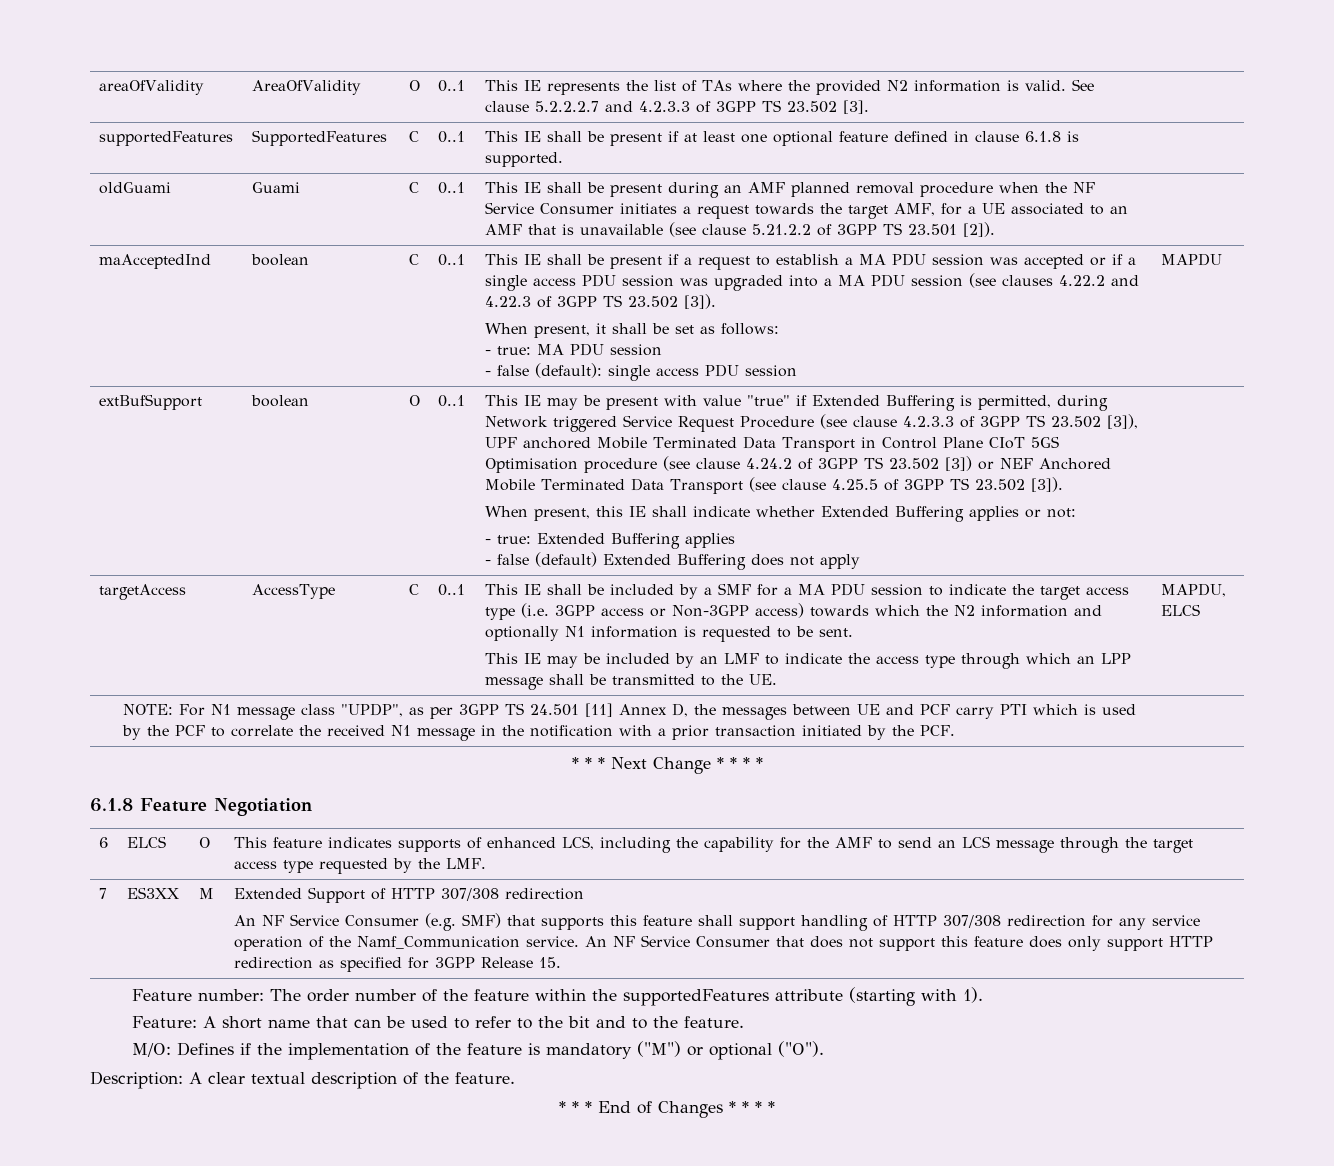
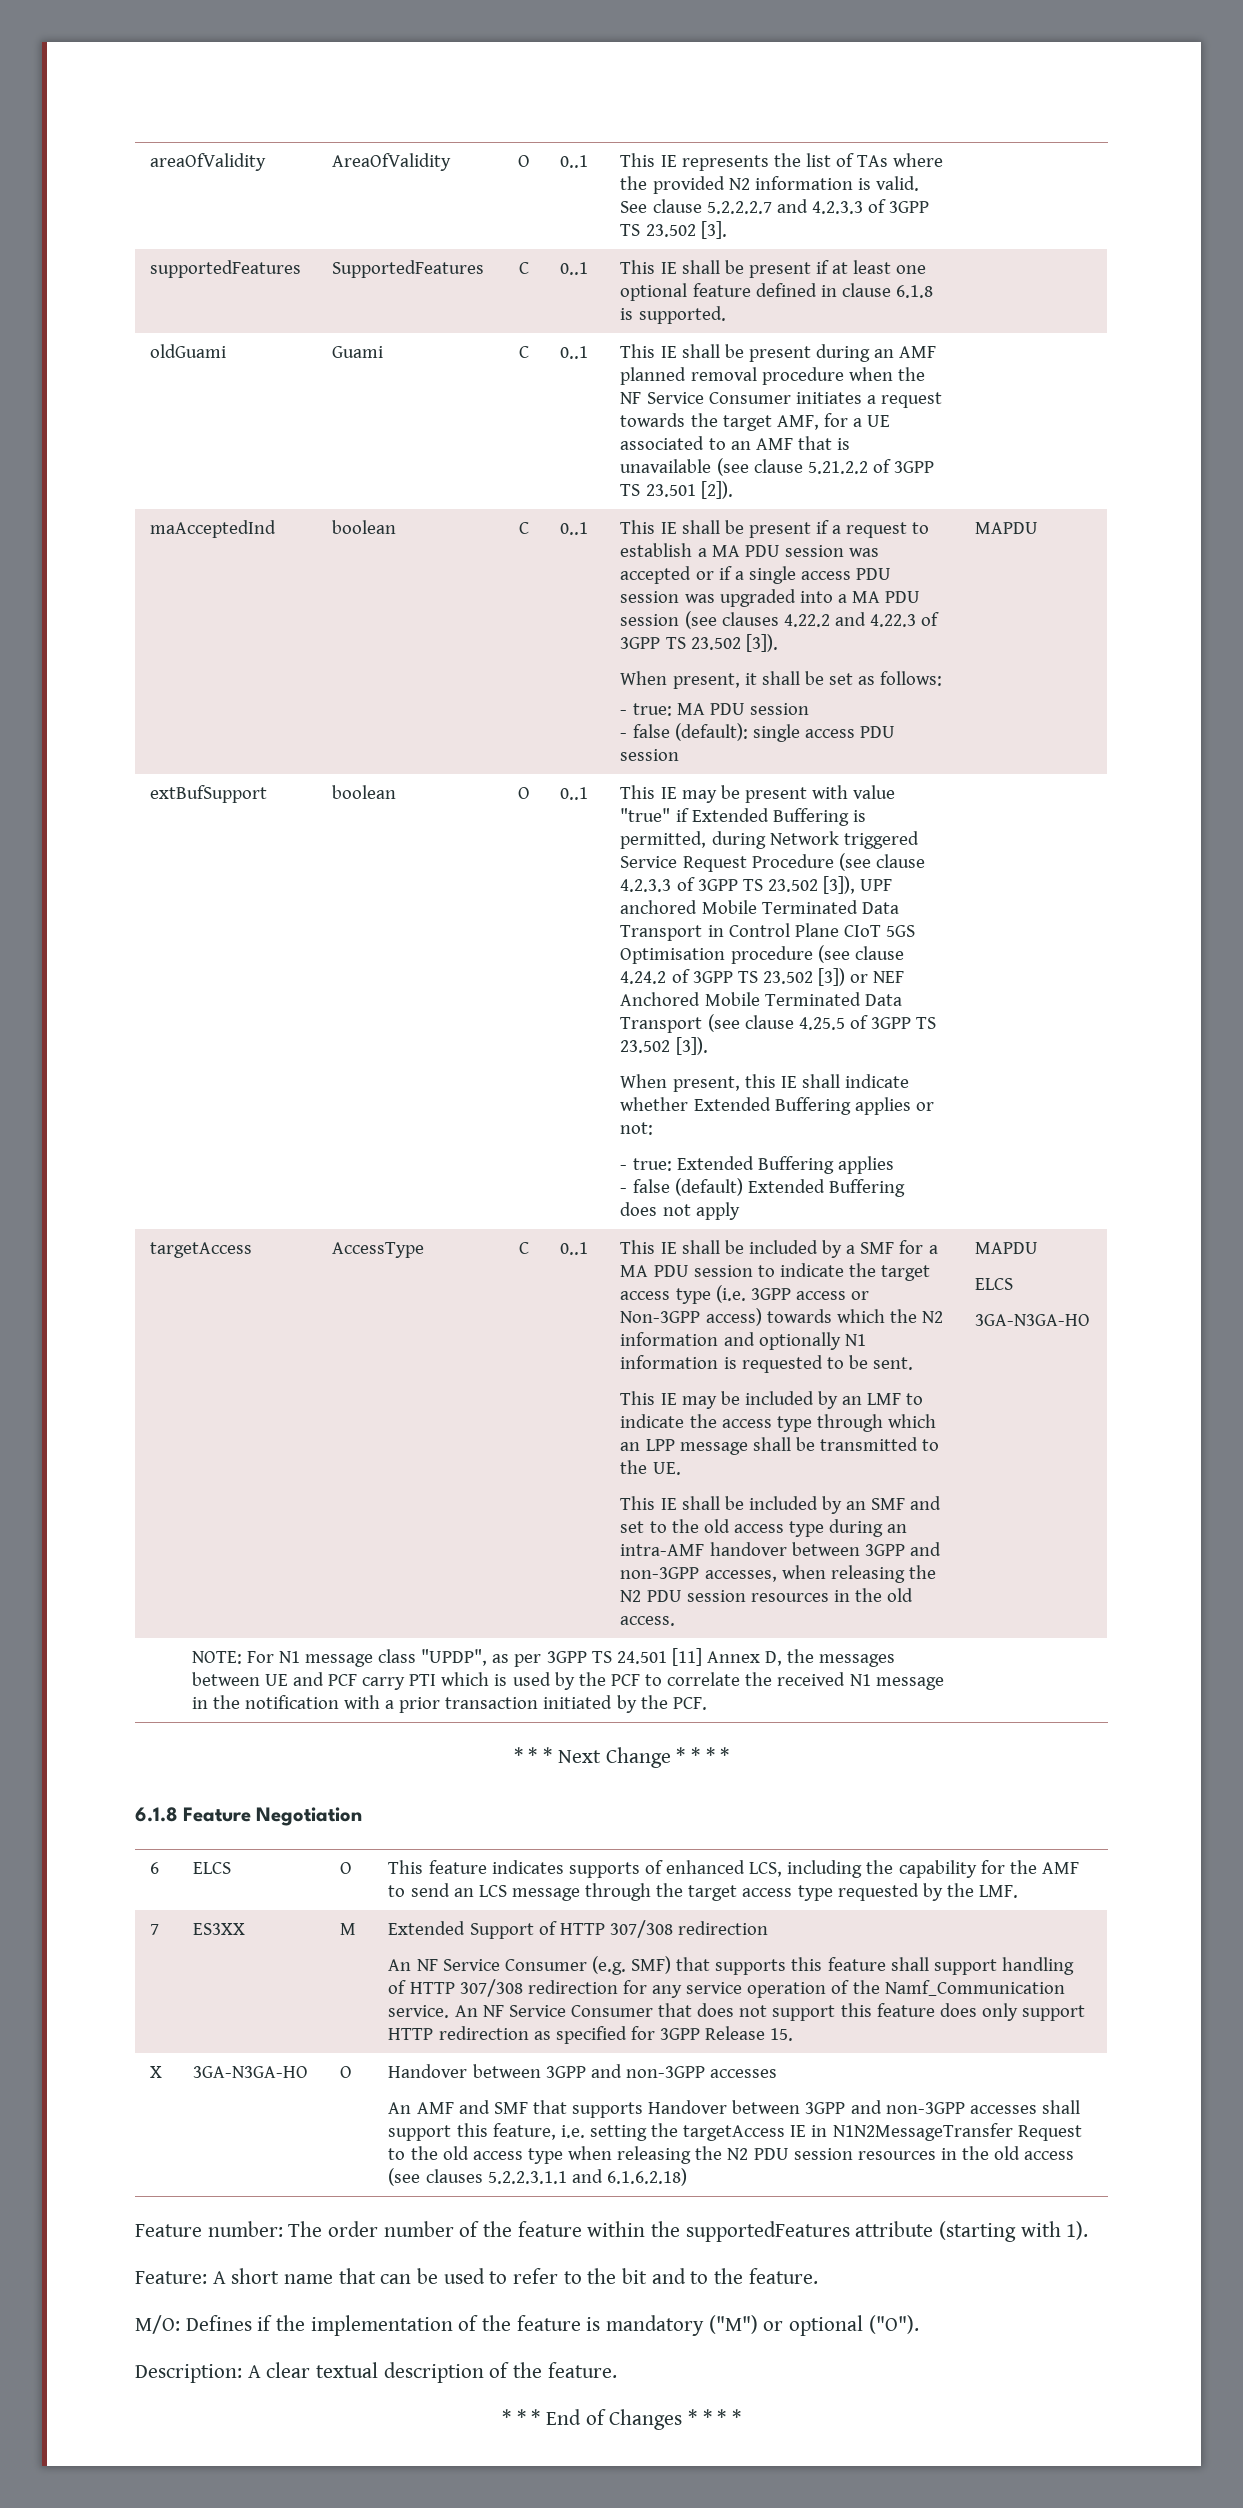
- MAPDU, ELCS
+ This IE shall be included by an SMF and set to the old access type during an intra-AMF handover between 3GPP and non-3GPP accesses, when releasing the N2 PDU session resources in the old access. | MAPDU
+ ELCS
+ 3GA-N3GA-HO
+ X | 3GA-N3GA-HO | O | Handover between 3GPP and non-3GPP accesses
+ An AMF and SMF that supports Handover between 3GPP and non-3GPP accesses shall support this feature, i.e. setting the targetAccess IE in N1N2MessageTransfer Request to the old access type when releasing the N2 PDU session resources in the old access (see clauses 5.2.2.3.1.1 and 6.1.6.2.18)

